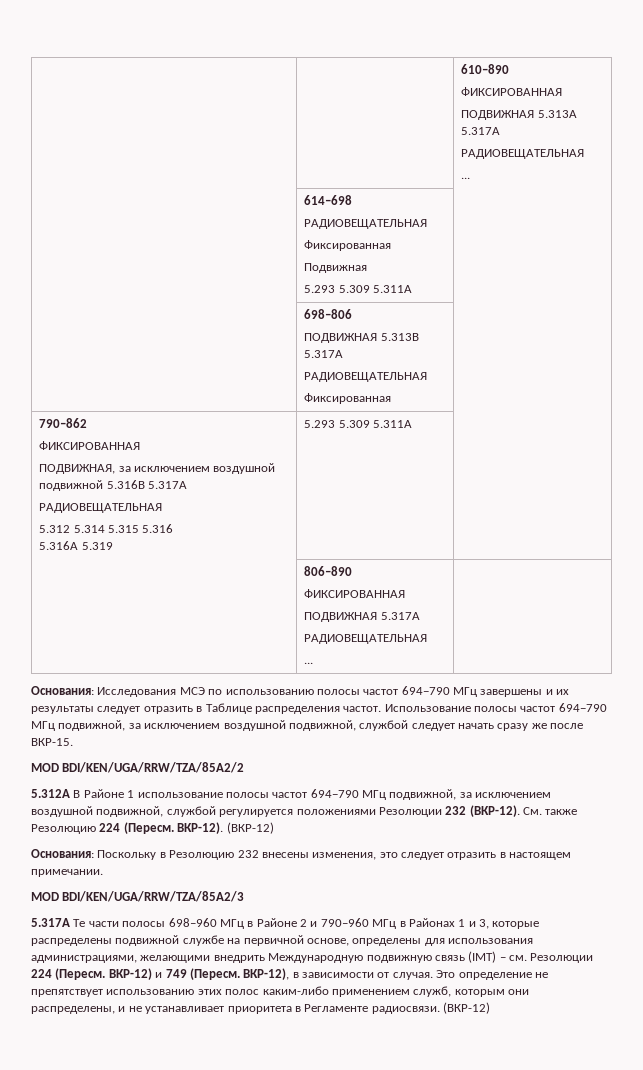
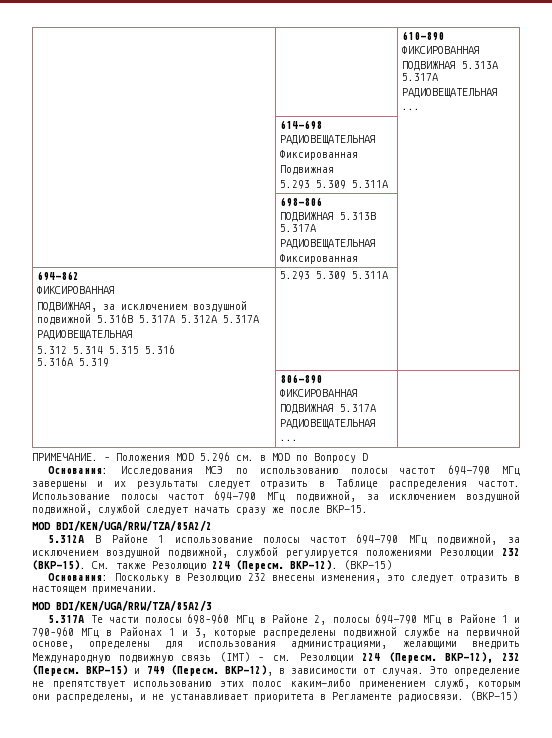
- 790–862
+ 694–862
  ФИКСИРОВАННАЯ
- ПОДВИЖНАЯ, за исключением воздушной подвижной 5.316В 5.317A
+ ПОДВИЖНАЯ, за исключением воздушной подвижной 5.316В 5.317A 5.312A 5.317A
+ ПРИМЕЧАНИЕ. – Положения MOD 5.296 см. в MOD по Вопросу D
- 5.312A В Районе 1 использование полосы частот 694−790 МГц подвижной, за исключением воздушной подвижной, службой регулируется положениями Резолюции 232 (ВКР-12).
+ 5.312A В Районе 1 использование полосы частот 694−790 МГц подвижной, за исключением воздушной подвижной, службой регулируется положениями Резолюции 232 (ВКР-15).
- ВКР-12). (ВКР-12)
+ ВКР-12). (ВКР-15)
- 5.317А Tе части полосы 698–960 МГц в Районе 2 и 790–960 МГц в Районах 1 и 3, которые распределены подвижной службе на первичной основе, определены для использования администрациями, желающими внедрить Международную подвижную связь (IMT) – см. Резолюции 224 (Пересм.
+ 5.317А Tе части полосы 698–960 МГц в Районе 2, полосы 694−790 МГц в Районе 1 и 790–960 МГц в Районах 1 и 3, которые распределены подвижной службе на первичной основе, определены для использования администрациями, желающими внедрить Международную подвижную связь (IMT) – см. Резолюции 224 (Пересм.
- ВКР-12) и 749 (Пересм.
+ ВКР-12), 232 (Пересм. ВКР-15) и 749 (Пересм.
- Это определение не препятствует использованию этих полос каким-либо применением служб, которым они распределены, и не устанавливает приоритета в Регламенте радиосвязи. (ВКР-12)
+ Это определение не препятствует использованию этих полос каким-либо применением служб, которым они распределены, и не устанавливает приоритета в Регламенте радиосвязи. (ВКР-15)

